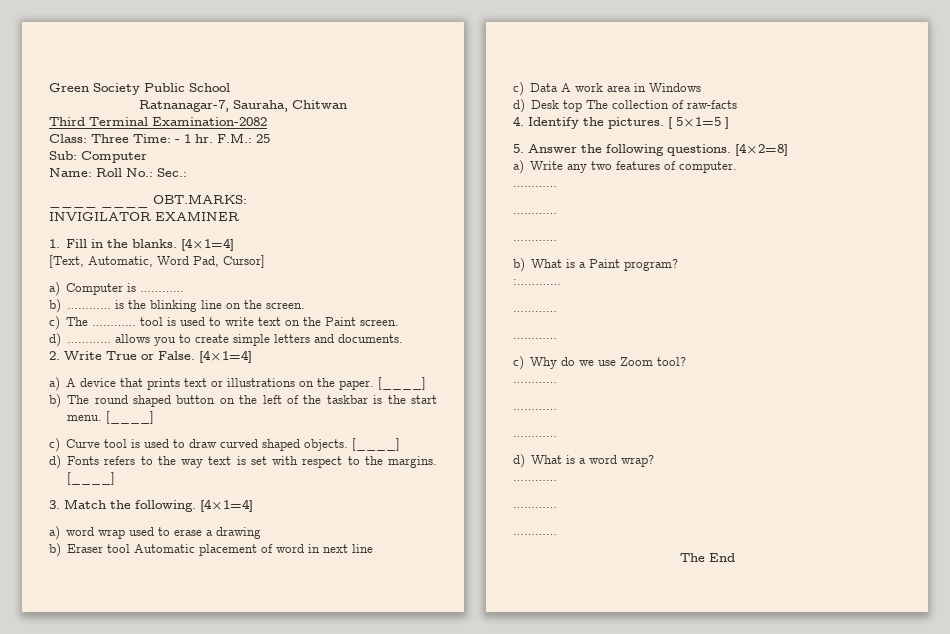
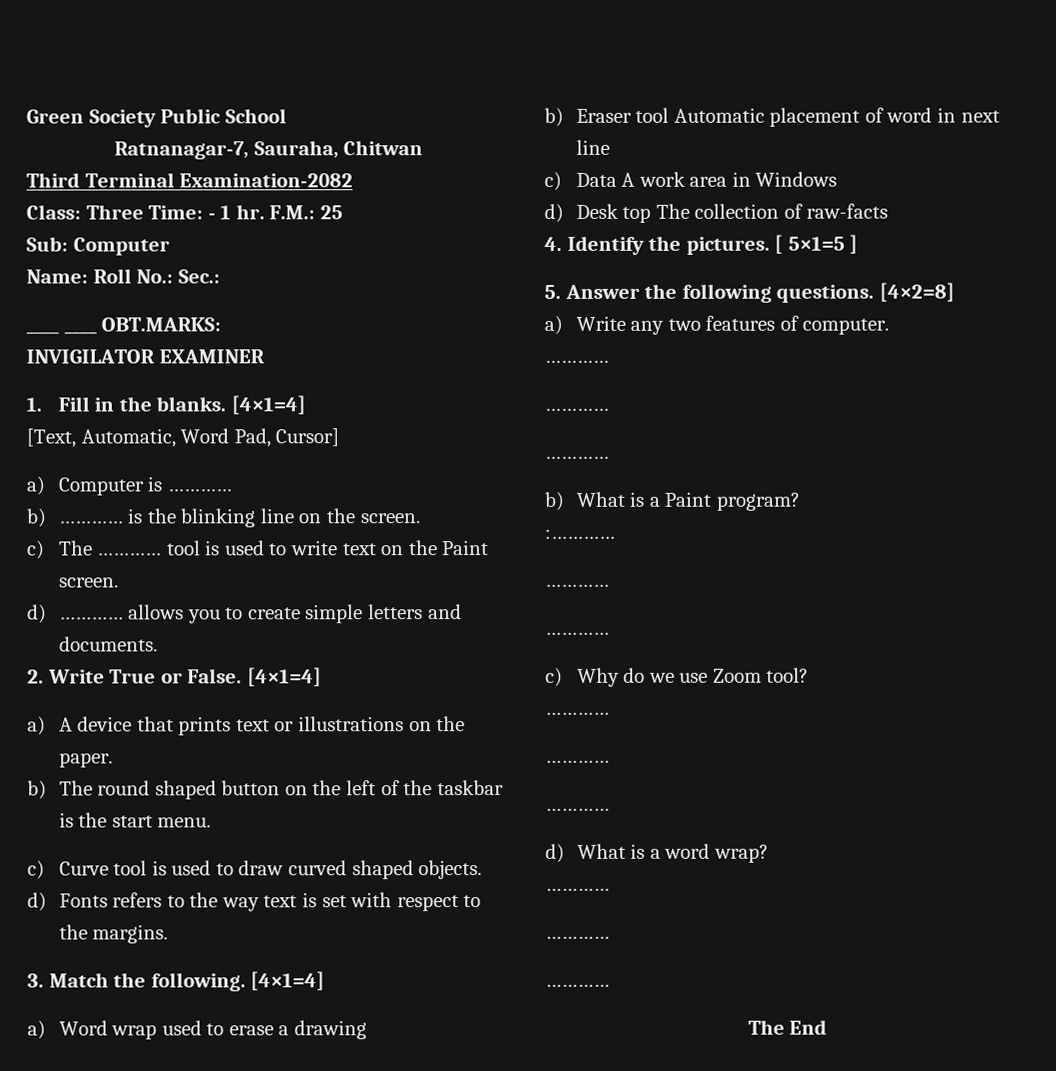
- a) A device that prints text or illustrations on the paper. [____]
+ a) A device that prints text or illustrations on the paper.
- b) The round shaped button on the left of the taskbar is the start menu. [____]
+ b) The round shaped button on the left of the taskbar is the start menu.
- c) Curve tool is used to draw curved shaped objects. [____]
+ c) Curve tool is used to draw curved shaped objects.
- d) Fonts refers to the way text is set with respect to the margins. [____]
+ d) Fonts refers to the way text is set with respect to the margins.
- a) word wrap used to erase a drawing
+ a) Word wrap used to erase a drawing

